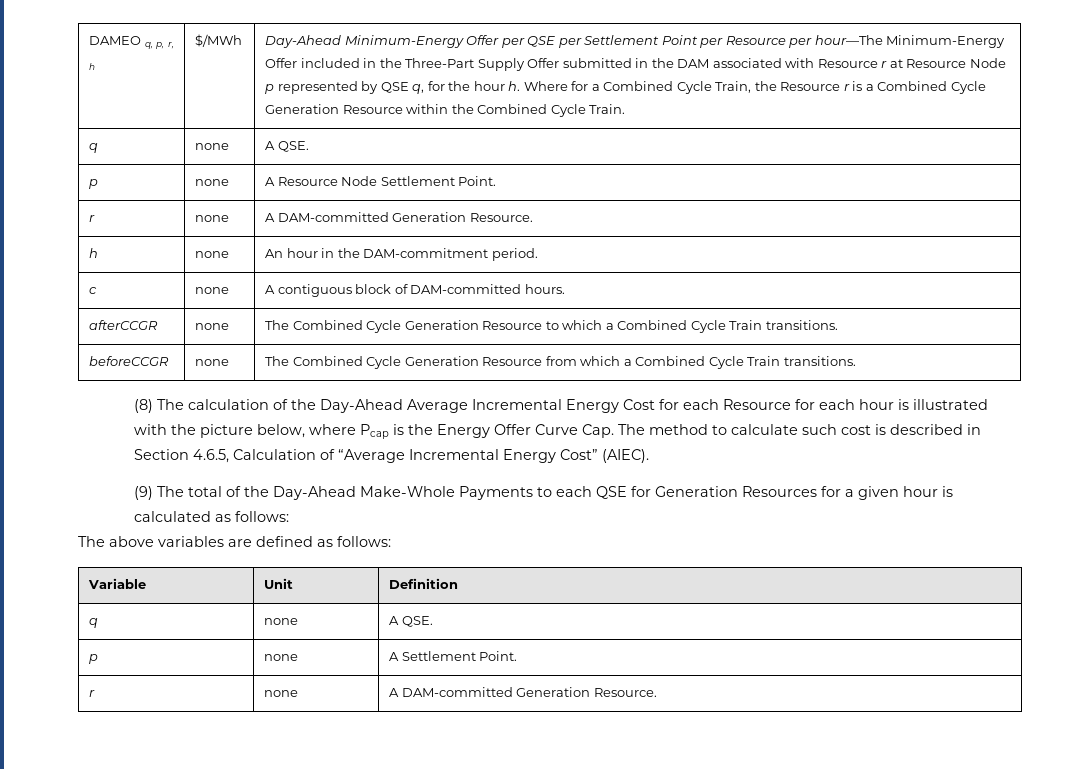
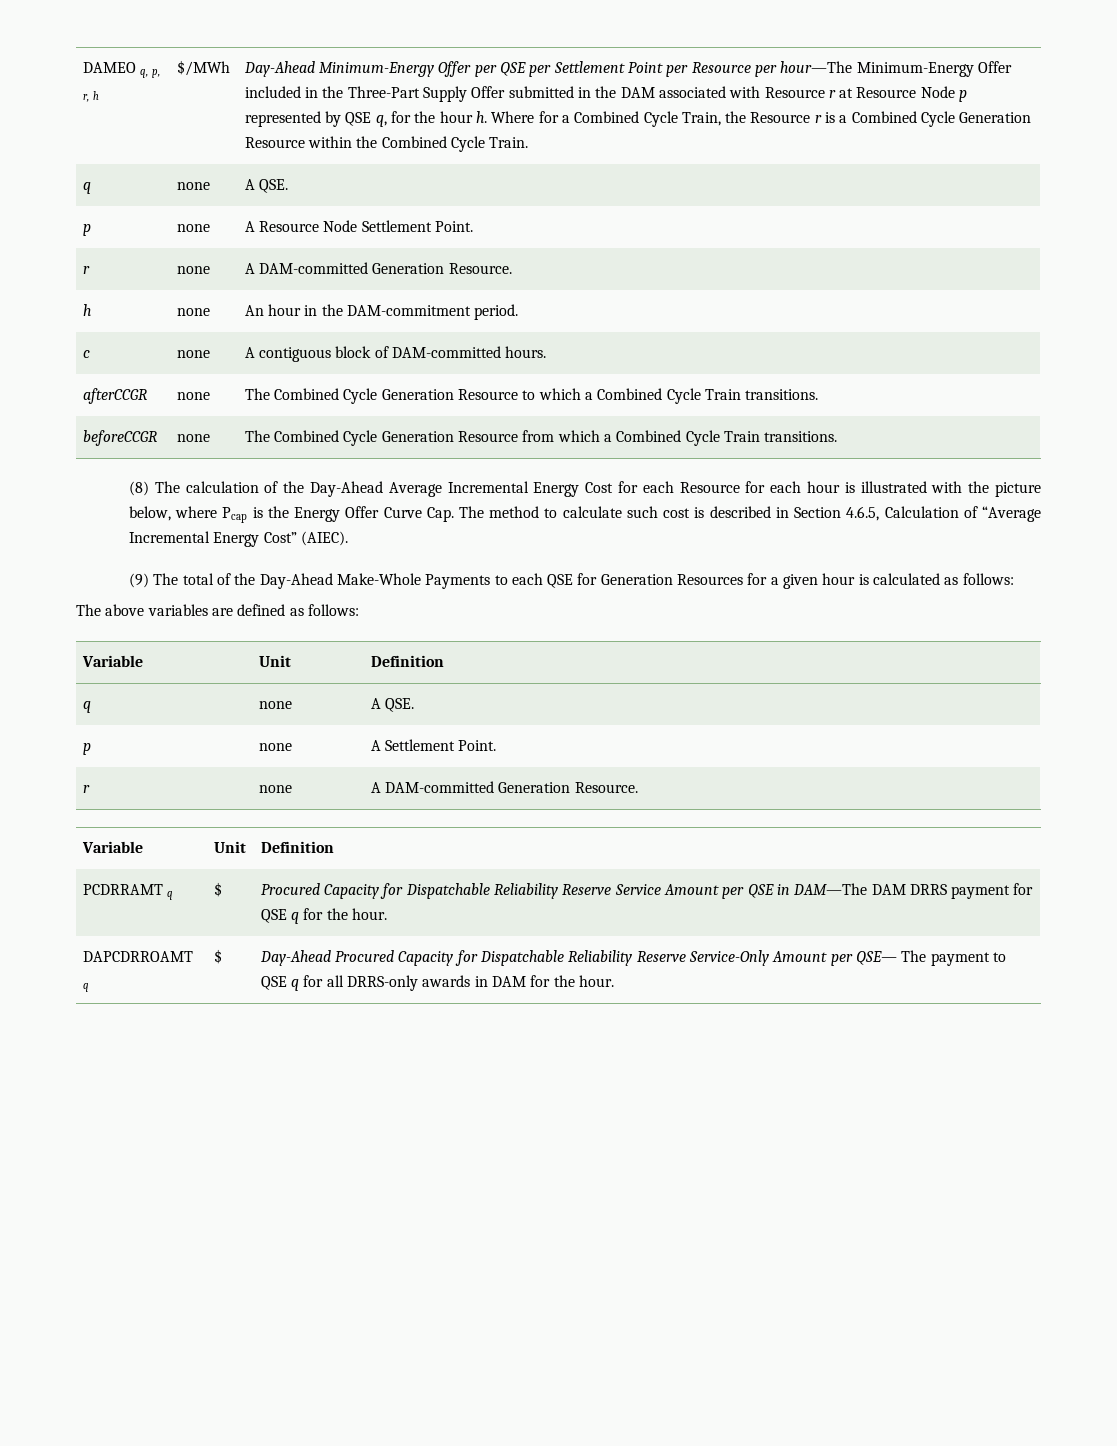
  p | none | A Settlement Point.
  r | none | A DAM-committed Generation Resource.
+ Variable | Unit | Definition
+ PCDRRAMT q | $ | Procured Capacity for Dispatchable Reliability Reserve Service Amount per QSE in DAM—The DAM DRRS payment for QSE q for the hour.
+ DAPCDRROAMT q | $ | Day-Ahead Procured Capacity for Dispatchable Reliability Reserve Service-Only Amount per QSE— The payment to QSE q for all DRRS-only awards in DAM for the hour.

